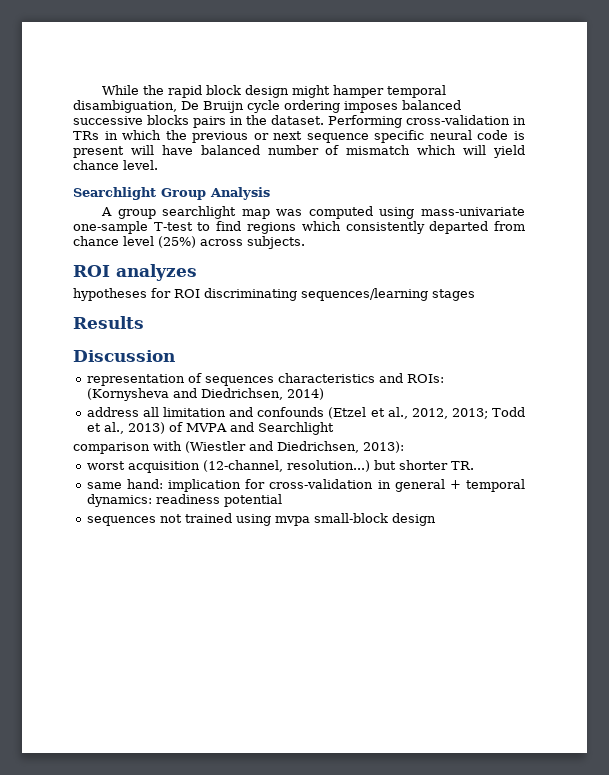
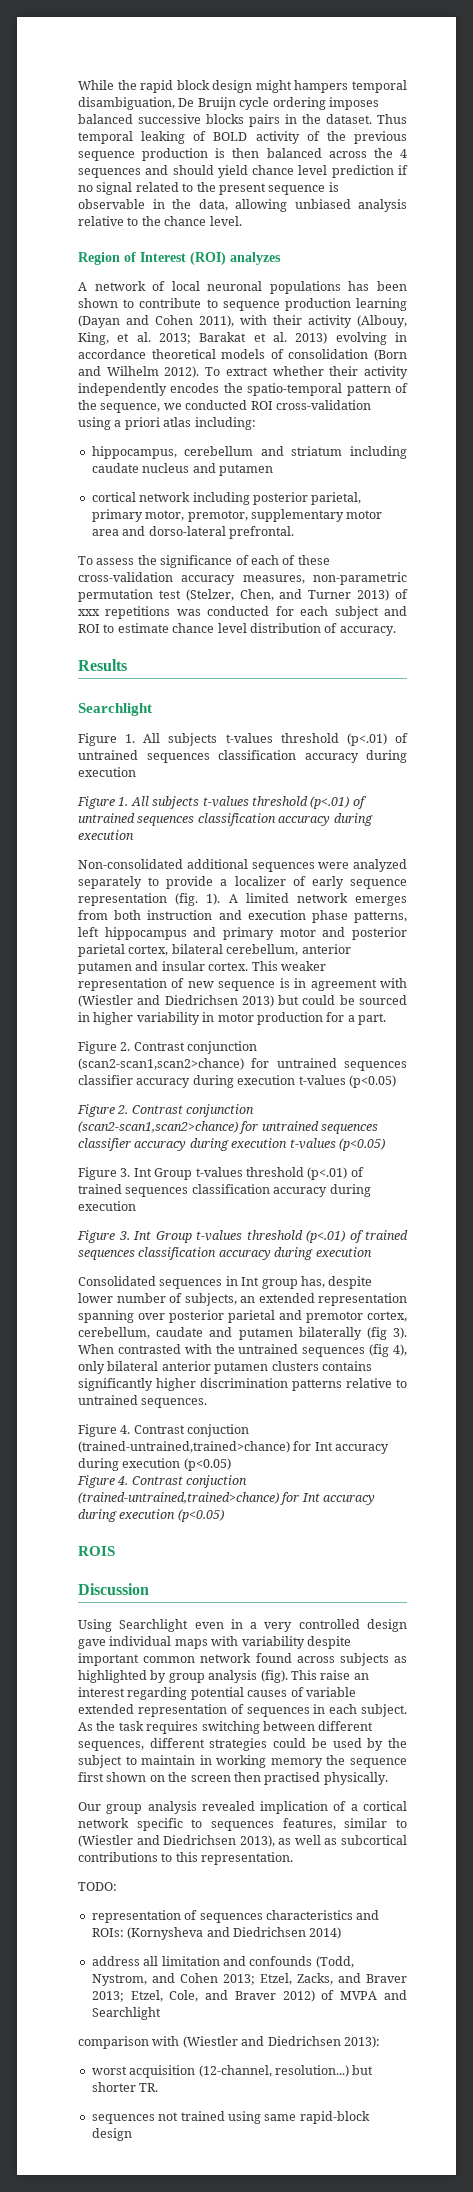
- While the rapid block design might hamper temporal disambiguation, De Bruijn cycle ordering imposes balanced successive blocks pairs in the dataset.
+ While the rapid block design might hampers temporal disambiguation, De Bruijn cycle ordering imposes balanced successive blocks pairs in the dataset.
- Performing cross-validation in TRs in which the previous or next sequence specific neural code is present will have balanced number of mismatch which will yield chance level.
- Searchlight Group Analysis
- A group searchlight map was computed using mass-univariate one-sample T-test to find regions which consistently departed from chance level (25%) across subjects.
- ROI analyzes
- hypotheses for ROI discriminating sequences/learning stages
+ Thus temporal leaking of BOLD activity of the previous sequence production is then balanced across the 4 sequences and should yield chance level prediction if no signal related to the present sequence is observable in the data, allowing unbiased analysis relative to the chance level.
+ Region of Interest (ROI) analyzes
+ A network of local neuronal populations has been shown to contribute to sequence production learning (Dayan and Cohen 2011), with their activity (Albouy, King, et al. 2013; Barakat et al. 2013) evolving in accordance theoretical models of consolidation (Born and Wilhelm 2012). To extract whether their activity independently encodes the spatio-temporal pattern of the sequence, we conducted ROI cross-validation using a priori atlas including:
+ hippocampus, cerebellum and striatum including caudate nucleus and putamen
+ cortical network including posterior parietal, primary motor, premotor, supplementary motor area and dorso-lateral prefrontal.
+ To assess the significance of each of these cross-validation accuracy measures, non-parametric permutation test (Stelzer, Chen, and Turner 2013) of xxx repetitions was conducted for each subject and ROI to estimate chance level distribution of accuracy.
  Results
+ Searchlight
+ Figure 1. All subjects t-values threshold (p<.01) of untrained sequences classification accuracy during execution
+ Figure 1. All subjects t-values threshold (p<.01) of untrained sequences classification accuracy during execution
+ Non-consolidated additional sequences were analyzed separately to provide a localizer of early sequence representation (fig. 1). A limited network emerges from both instruction and execution phase patterns, left hippocampus and primary motor and posterior parietal cortex, bilateral cerebellum, anterior putamen and insular cortex. This weaker representation of new sequence is in agreement with (Wiestler and Diedrichsen 2013) but could be sourced in higher variability in motor production for a part.
+ Figure 2. Contrast conjunction (scan2-scan1,scan2>chance) for untrained sequences classifier accuracy during execution t-values (p<0.05)
+ Figure 2. Contrast conjunction (scan2-scan1,scan2>chance) for untrained sequences classifier accuracy during execution t-values (p<0.05)
+ Figure 3. Int Group t-values threshold (p<.01) of trained sequences classification accuracy during execution
+ Figure 3. Int Group t-values threshold (p<.01) of trained sequences classification accuracy during execution
+ Consolidated sequences in Int group has, despite lower number of subjects, an extended representation spanning over posterior parietal and premotor cortex, cerebellum, caudate and putamen bilaterally (fig 3). When contrasted with the untrained sequences (fig 4), only bilateral anterior putamen clusters contains significantly higher discrimination patterns relative to untrained sequences.
+ Figure 4. Contrast conjuction (trained-untrained,trained>chance) for Int accuracy during execution (p<0.05)
+ Figure 4. Contrast conjuction (trained-untrained,trained>chance) for Int accuracy during execution (p<0.05)
+ ROIS
  Discussion
+ Using Searchlight even in a very controlled design gave individual maps with variability despite important common network found across subjects as highlighted by group analysis (fig). This raise an interest regarding potential causes of variable extended representation of sequences in each subject. As the task requires switching between different sequences, different strategies could be used by the subject to maintain in working memory the sequence first shown on the screen then practised physically.
+ Our group analysis revealed implication of a cortical network specific to sequences features, similar to (Wiestler and Diedrichsen 2013), as well as subcortical contributions to this representation.
+ TODO:
- representation of sequences characteristics and ROIs: (Kornysheva and Diedrichsen, 2014)
+ representation of sequences characteristics and ROIs: (Kornysheva and Diedrichsen 2014)
- address all limitation and confounds (Etzel et al., 2012, 2013; Todd et al., 2013) of MVPA and Searchlight
+ address all limitation and confounds (Todd, Nystrom, and Cohen 2013; Etzel, Zacks, and Braver 2013; Etzel, Cole, and Braver 2012) of MVPA and Searchlight
- comparison with (Wiestler and Diedrichsen, 2013):
+ comparison with (Wiestler and Diedrichsen 2013):
- same hand: implication for cross-validation in general + temporal dynamics: readiness potential
- sequences not trained using mvpa small-block design
+ sequences not trained using same rapid-block design

